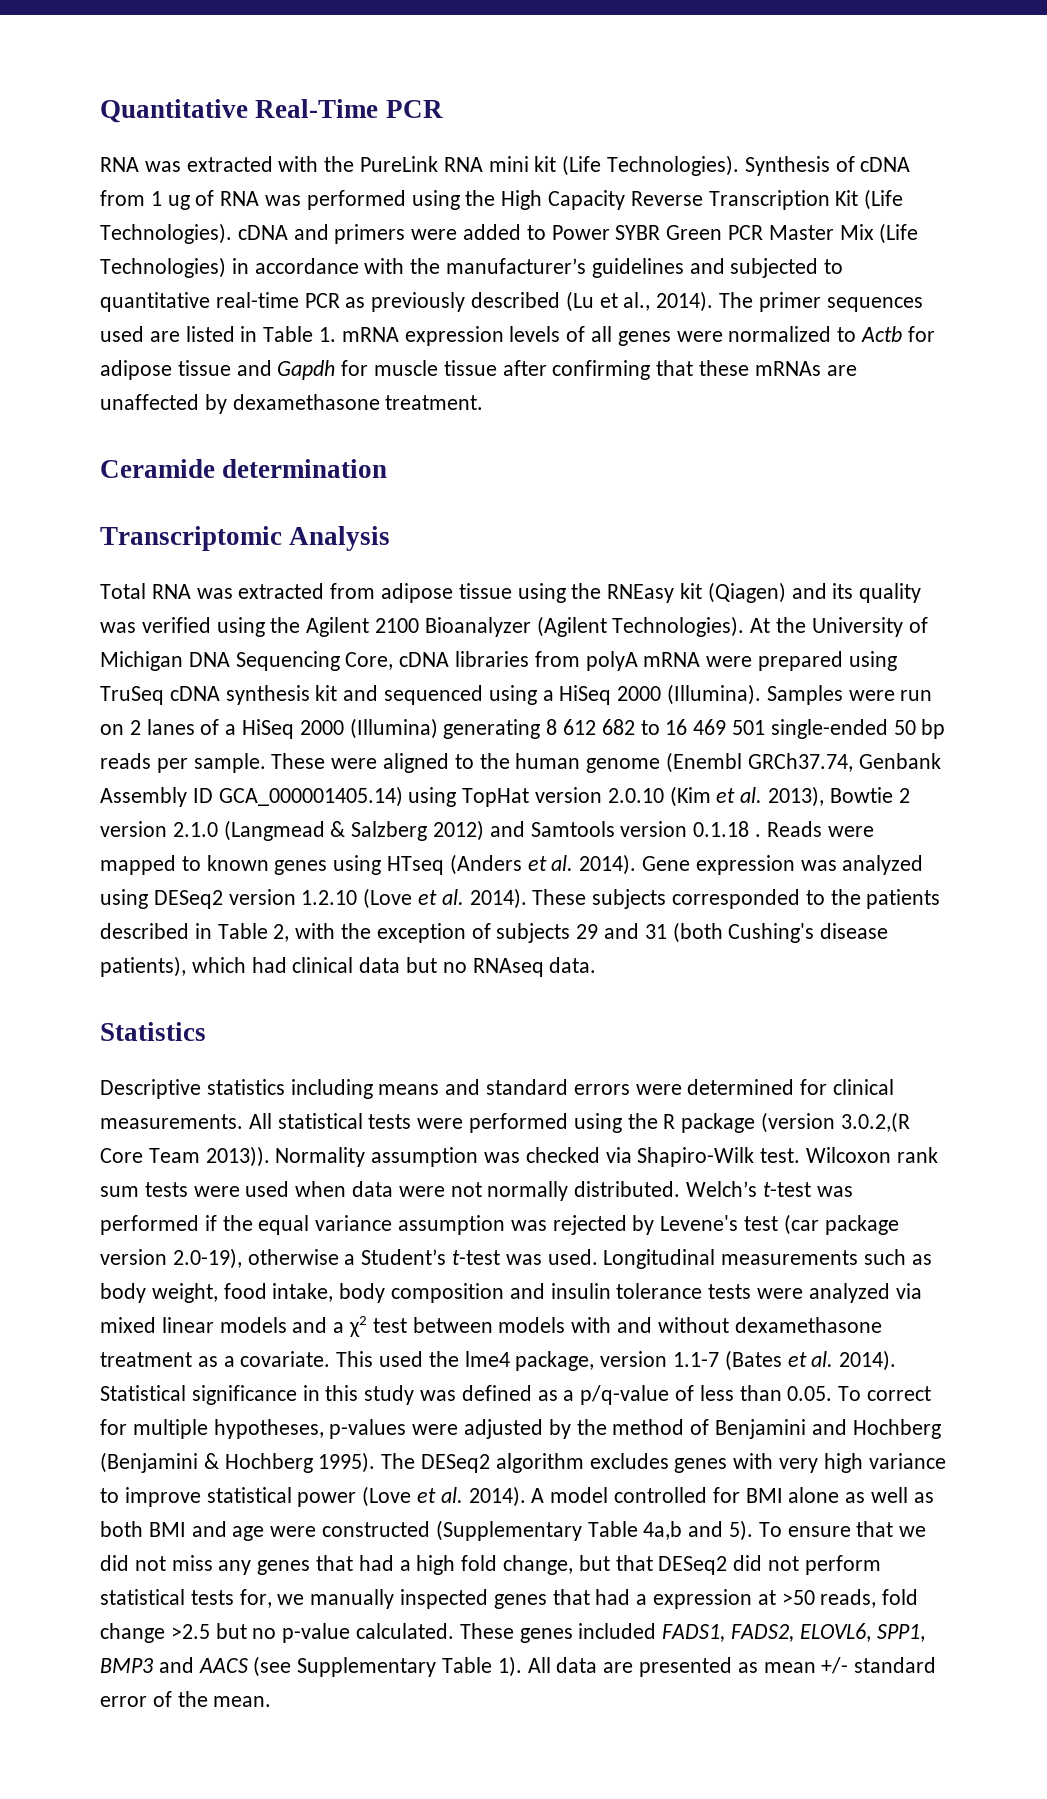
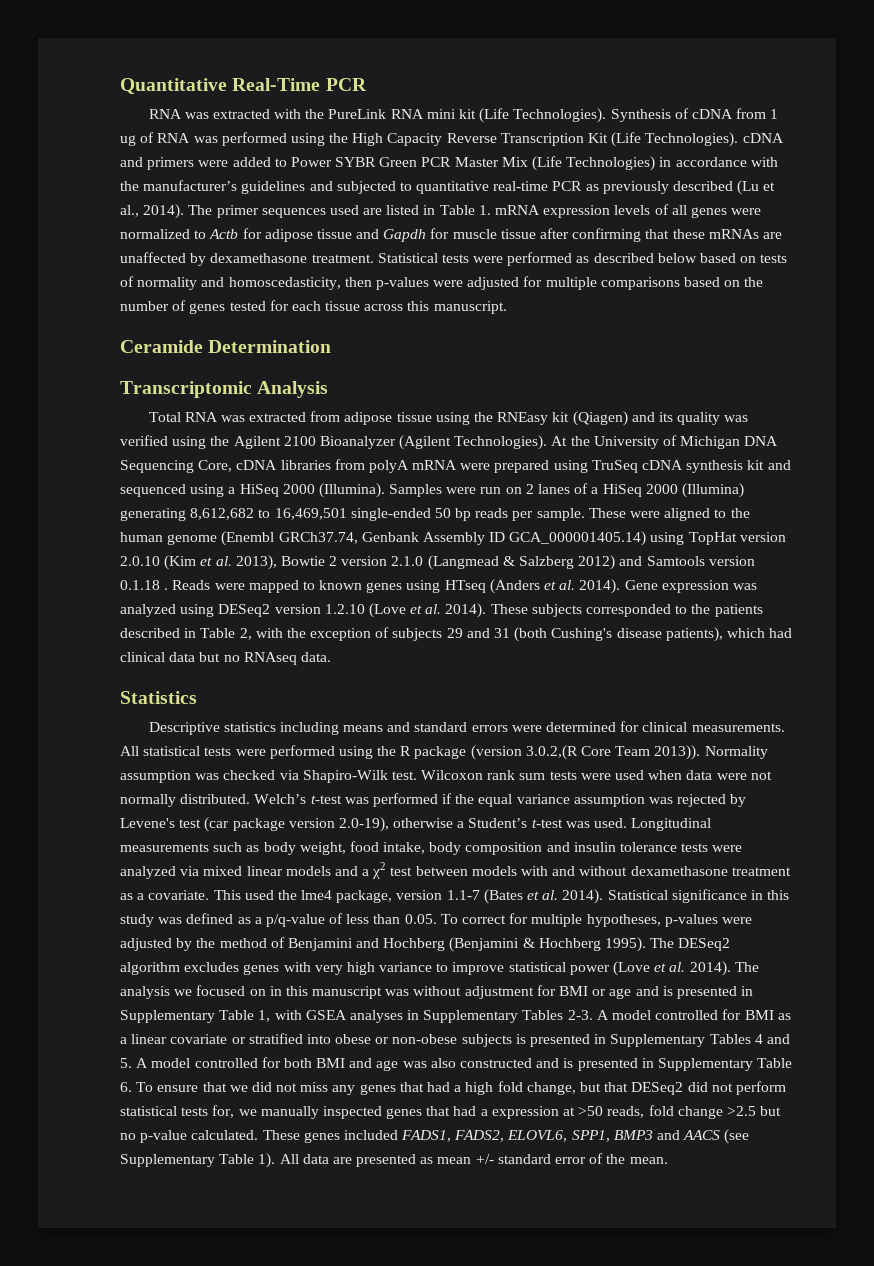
+ Statistical tests were performed as described below based on tests of normality and homoscedasticity, then p-values were adjusted for multiple comparisons based on the number of genes tested for each tissue across this manuscript.
- Ceramide determination
+ Ceramide Determination
- Samples were run on 2 lanes of a HiSeq 2000 (Illumina) generating 8 612 682 to 16 469 501 single-ended 50 bp reads per sample.
+ Samples were run on 2 lanes of a HiSeq 2000 (Illumina) generating 8,612,682 to 16,469,501 single-ended 50 bp reads per sample.
+ The analysis we focused on in this manuscript was without adjustment for BMI or age and is presented in Supplementary Table 1, with GSEA analyses in Supplementary Tables 2-3.
- A model controlled for BMI alone as well as both BMI and age were constructed (Supplementary Table 4a,b and 5). To ensure that we did not miss any genes that had a high fold change, but that DESeq2 did not perform statistical tests for, we manually inspected genes that had a expression at >50 reads, fold change >2.5 but no p-value calculated.
+ A model controlled for BMI as a linear covariate or stratified into obese or non-obese subjects is presented in Supplementary Tables 4 and 5. A model controlled for both BMI and age was also constructed and is presented in Supplementary Table 6. To ensure that we did not miss any genes that had a high fold change, but that DESeq2 did not perform statistical tests for, we manually inspected genes that had a expression at >50 reads, fold change >2.5 but no p-value calculated.

